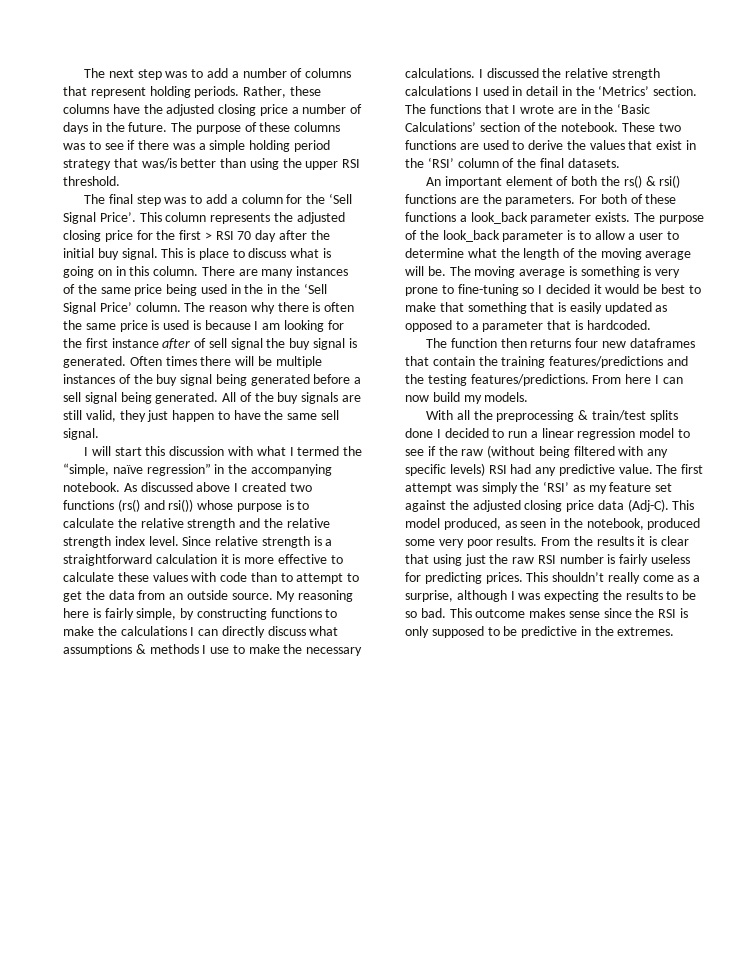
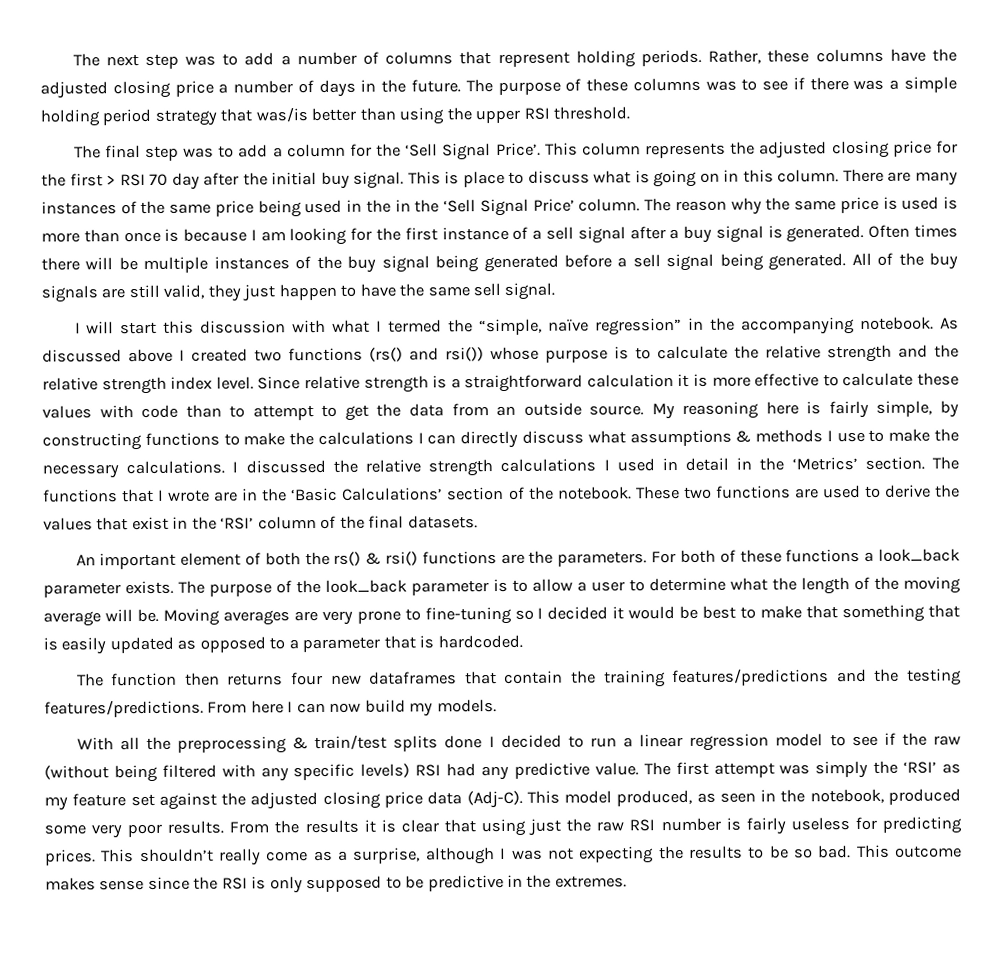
- The reason why there is often the same price is used is because I am looking for the first instance after of sell signal the buy signal is generated.
+ The reason why the same price is used is more than once is because I am looking for the first instance of a sell signal after a buy signal is generated.
- The moving average is something is very prone to fine-tuning so I decided it would be best to make that something that is easily updated as opposed to a parameter that is hardcoded.
+ Moving averages are very prone to fine-tuning so I decided it would be best to make that something that is easily updated as opposed to a parameter that is hardcoded.
- This shouldn’t really come as a surprise, although I was expecting the results to be so bad.
+ This shouldn’t really come as a surprise, although I was not expecting the results to be so bad.

